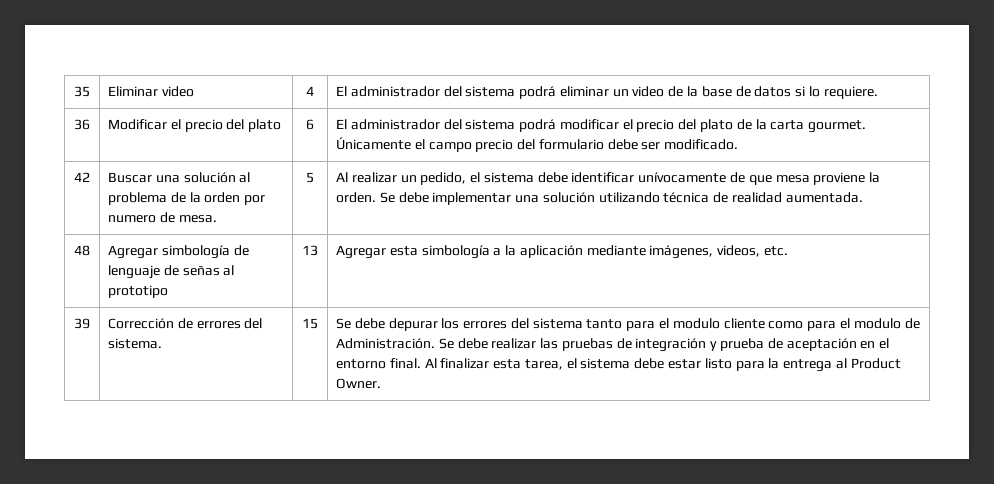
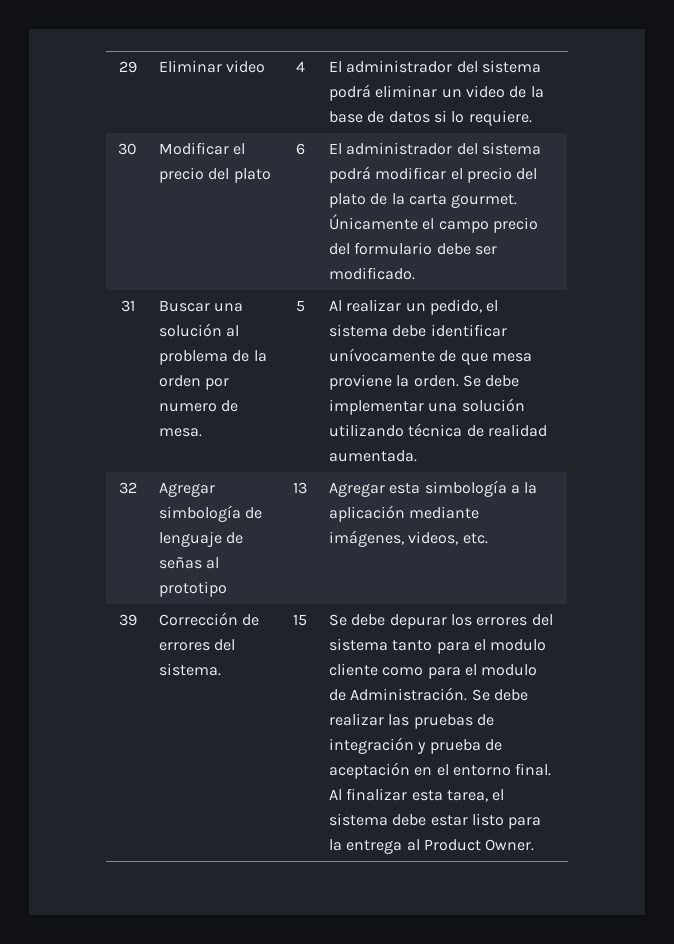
- 35 | Eliminar video | 4 | El administrador del sistema podrá eliminar un video de la base de datos si lo requiere.
+ 29 | Eliminar video | 4 | El administrador del sistema podrá eliminar un video de la base de datos si lo requiere.
- 36 | Modificar el precio del plato | 6 | El administrador del sistema podrá modificar el precio del plato de la carta gourmet. Únicamente el campo precio del formulario debe ser modificado.
+ 30 | Modificar el precio del plato | 6 | El administrador del sistema podrá modificar el precio del plato de la carta gourmet. Únicamente el campo precio del formulario debe ser modificado.
- 42 | Buscar una solución al problema de la orden por numero de mesa. | 5 | Al realizar un pedido, el sistema debe identificar unívocamente de que mesa proviene la orden. Se debe implementar una solución utilizando técnica de realidad aumentada.
+ 31 | Buscar una solución al problema de la orden por numero de mesa. | 5 | Al realizar un pedido, el sistema debe identificar unívocamente de que mesa proviene la orden. Se debe implementar una solución utilizando técnica de realidad aumentada.
- 48 | Agregar simbología de lenguaje de señas al prototipo | 13 | Agregar esta simbología a la aplicación mediante imágenes, videos, etc.
+ 32 | Agregar simbología de lenguaje de señas al prototipo | 13 | Agregar esta simbología a la aplicación mediante imágenes, videos, etc.

